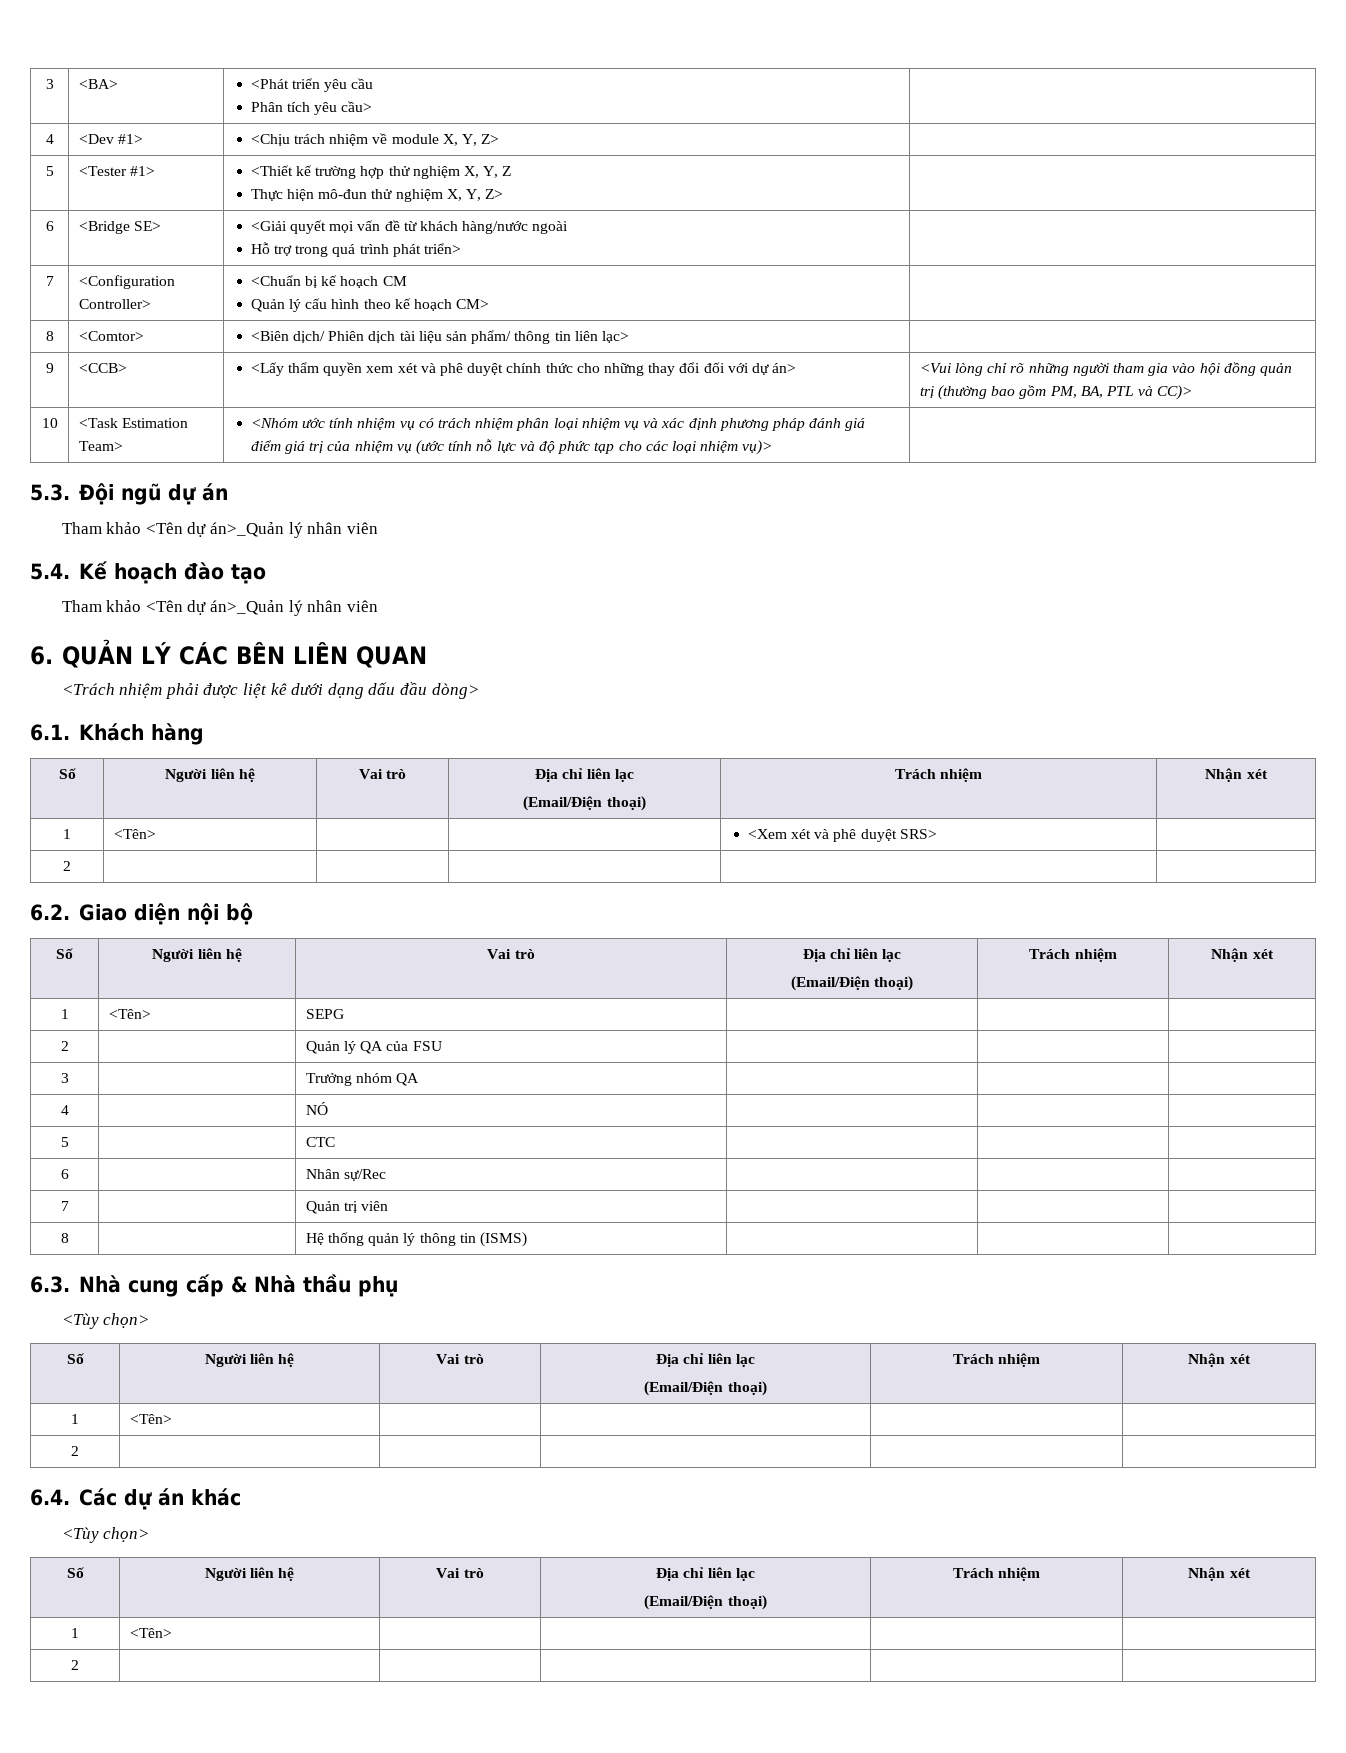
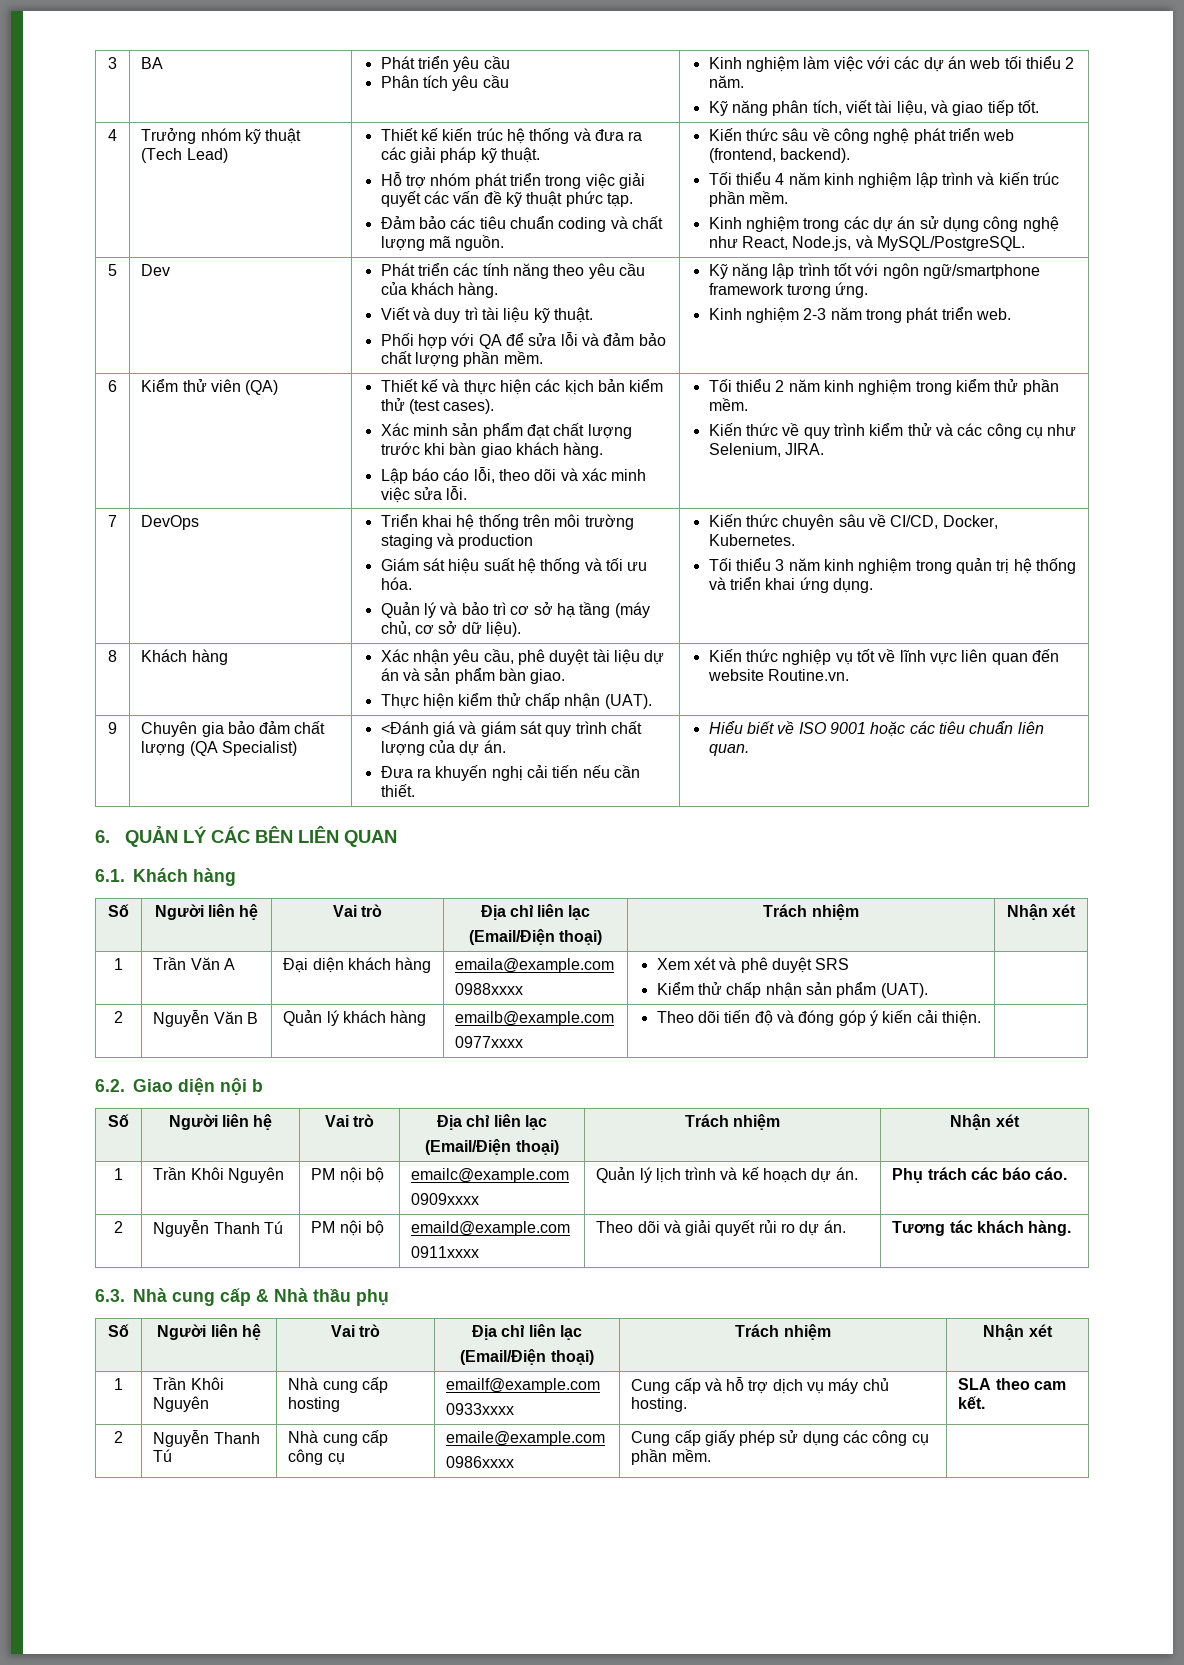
- 3 | <BA> | <Phát triển yêu cầu
- Phân tích yêu cầu> |
- 4 | <Dev #1> | <Chịu trách nhiệm về module X, Y, Z> |
- 5 | <Tester #1> | <Thiết kế trường hợp thử nghiệm X, Y, Z
- Thực hiện mô-đun thử nghiệm X, Y, Z> |
- 6 | <Bridge SE> | <Giải quyết mọi vấn đề từ khách hàng/nước ngoài
- Hỗ trợ trong quá trình phát triển> |
- 7 | <Configuration Controller> | <Chuẩn bị kế hoạch CM
- Quản lý cấu hình theo kế hoạch CM> |
- 8 | <Comtor> | <Biên dịch/ Phiên dịch tài liệu sản phẩm/ thông tin liên lạc> |
- 9 | <CCB> | <Lấy thẩm quyền xem xét và phê duyệt chính thức cho những thay đổi đối với dự án> | <Vui lòng chỉ rõ những người tham gia vào hội đồng quản trị (thường bao gồm PM, BA, PTL và CC)>
- 10 | <Task Estimation Team> | <Nhóm ước tính nhiệm vụ có trách nhiệm phân loại nhiệm vụ và xác định phương pháp đánh giá điểm giá trị của nhiệm vụ (ước tính nỗ lực và độ phức tạp cho các loại nhiệm vụ)> |
- 5.3. Đội ngũ dự án
- Tham khảo <Tên dự án>_Quản lý nhân viên
- 5.4. Kế hoạch đào tạo
- Tham khảo <Tên dự án>_Quản lý nhân viên
+ 3 | BA | Phát triển yêu cầu
+ Phân tích yêu cầu | Kinh nghiệm làm việc với các dự án web tối thiểu 2 năm.
+ Kỹ năng phân tích, viết tài liệu, và giao tiếp tốt.
+ 4 | Trưởng nhóm kỹ thuật (Tech Lead) | Thiết kế kiến trúc hệ thống và đưa ra các giải pháp kỹ thuật.
+ Hỗ trợ nhóm phát triển trong việc giải quyết các vấn đề kỹ thuật phức tạp.
+ Đảm bảo các tiêu chuẩn coding và chất lượng mã nguồn. | Kiến thức sâu về công nghệ phát triển web (frontend, backend).
+ Tối thiểu 4 năm kinh nghiệm lập trình và kiến trúc phần mềm.
+ Kinh nghiệm trong các dự án sử dụng công nghệ như React, Node.js, và MySQL/PostgreSQL.
+ 5 | Dev | Phát triển các tính năng theo yêu cầu của khách hàng.
+ Viết và duy trì tài liệu kỹ thuật.
+ Phối hợp với QA để sửa lỗi và đảm bảo chất lượng phần mềm. | Kỹ năng lập trình tốt với ngôn ngữ/smartphone framework tương ứng.
+ Kinh nghiệm 2-3 năm trong phát triển web.
+ 6 | Kiểm thử viên (QA) | Thiết kế và thực hiện các kịch bản kiểm thử (test cases).
+ Xác minh sản phẩm đạt chất lượng trước khi bàn giao khách hàng.
+ Lập báo cáo lỗi, theo dõi và xác minh việc sửa lỗi. | Tối thiểu 2 năm kinh nghiệm trong kiểm thử phần mềm.
+ Kiến thức về quy trình kiểm thử và các công cụ như Selenium, JIRA.
+ 7 | DevOps | Triển khai hệ thống trên môi trường staging và production
+ Giám sát hiệu suất hệ thống và tối ưu hóa.
+ Quản lý và bảo trì cơ sở hạ tầng (máy chủ, cơ sở dữ liệu). | Kiến thức chuyên sâu về CI/CD, Docker, Kubernetes.
+ Tối thiểu 3 năm kinh nghiệm trong quản trị hệ thống và triển khai ứng dụng.
+ 8 | Khách hàng | Xác nhận yêu cầu, phê duyệt tài liệu dự án và sản phẩm bàn giao.
+ Thực hiện kiểm thử chấp nhận (UAT). | Kiến thức nghiệp vụ tốt về lĩnh vực liên quan đến website Routine.vn.
+ 9 | Chuyên gia bảo đảm chất lượng (QA Specialist) | <Đánh giá và giám sát quy trình chất lượng của dự án.
+ Đưa ra khuyến nghị cải tiến nếu cần thiết. | Hiểu biết về ISO 9001 hoặc các tiêu chuẩn liên quan.
- <Trách nhiệm phải được liệt kê dưới dạng dấu đầu dòng>
- 1 | <Tên> | | | <Xem xét và phê duyệt SRS> |
- 2 | | | | |
+ 1 | Trần Văn A | Đại diện khách hàng | emaila@example.com
+ 0988xxxx | Xem xét và phê duyệt SRS
+ Kiểm thử chấp nhận sản phẩm (UAT). |
+ 2 | Nguyễn Văn B | Quản lý khách hàng | emailb@example.com
+ 0977xxxx | Theo dõi tiến độ và đóng góp ý kiến cải thiện. |
- 6.2. Giao diện nội bộ
+ 6.2. Giao diện nội b
- 1 | <Tên> | SEPG | | |
- 2 | | Quản lý QA của FSU | | |
- 3 | | Trưởng nhóm QA | | |
- 4 | | NÓ | | |
- 5 | | CTC | | |
- 6 | | Nhân sự/Rec | | |
- 7 | | Quản trị viên | | |
- 8 | | Hệ thống quản lý thông tin (ISMS) | | |
+ 1 | Trần Khôi Nguyên | PM nội bộ | emailc@example.com
+ 0909xxxx | Quản lý lịch trình và kế hoạch dự án. | Phụ trách các báo cáo.
+ 2 | Nguyễn Thanh Tú | PM nội bộ | emaild@example.com
+ 0911xxxx | Theo dõi và giải quyết rủi ro dự án. | Tương tác khách hàng.
  6.3. Nhà cung cấp & Nhà thầu phụ
- <Tùy chọn>
  Số | Người liên hệ | Vai trò | Địa chỉ liên lạc
  (Email/Điện thoại) | Trách nhiệm | Nhận xét
- 1 | <Tên> | | | |
- 2 | | | | |
- 6.4. Các dự án khác
- <Tùy chọn>
- Số | Người liên hệ | Vai trò | Địa chỉ liên lạc
- (Email/Điện thoại) | Trách nhiệm | Nhận xét
- 1 | <Tên> | | | |
- 2 | | | | |
+ 1 | Trần Khôi Nguyên | Nhà cung cấp hosting | emailf@example.com
+ 0933xxxx | Cung cấp và hỗ trợ dịch vụ máy chủ hosting. | SLA theo cam kết.
+ 2 | Nguyễn Thanh Tú | Nhà cung cấp công cụ | emaile@example.com
+ 0986xxxx | Cung cấp giấy phép sử dụng các công cụ phần mềm. |

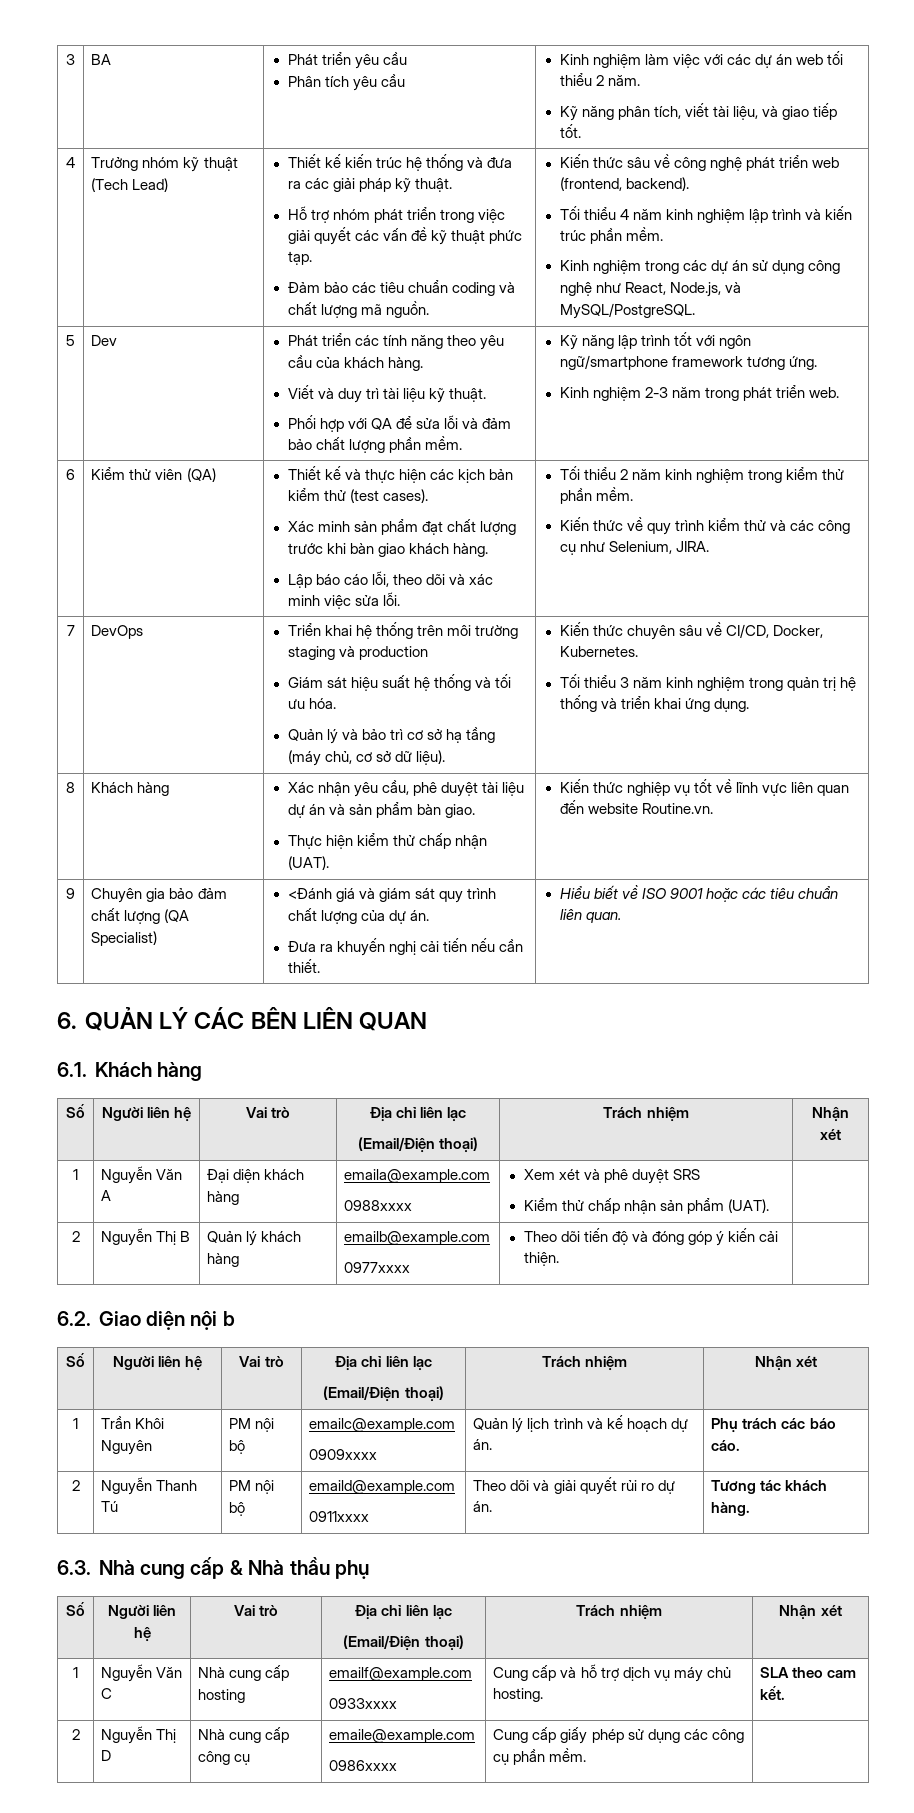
- 1 | Trần Văn A | Đại diện khách hàng | emaila@example.com
+ 1 | Nguyễn Văn A | Đại diện khách hàng | emaila@example.com
- 2 | Nguyễn Văn B | Quản lý khách hàng | emailb@example.com
+ 2 | Nguyễn Thị B | Quản lý khách hàng | emailb@example.com
- 1 | Trần Khôi Nguyên | Nhà cung cấp hosting | emailf@example.com
+ 1 | Nguyễn Văn C | Nhà cung cấp hosting | emailf@example.com
- 2 | Nguyễn Thanh Tú | Nhà cung cấp công cụ | emaile@example.com
+ 2 | Nguyễn Thị D | Nhà cung cấp công cụ | emaile@example.com

